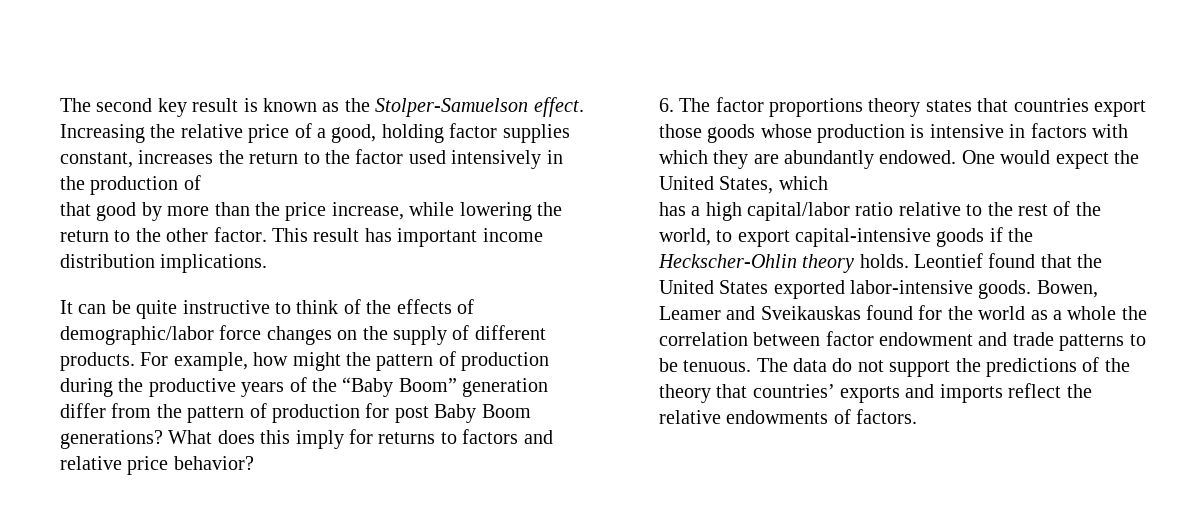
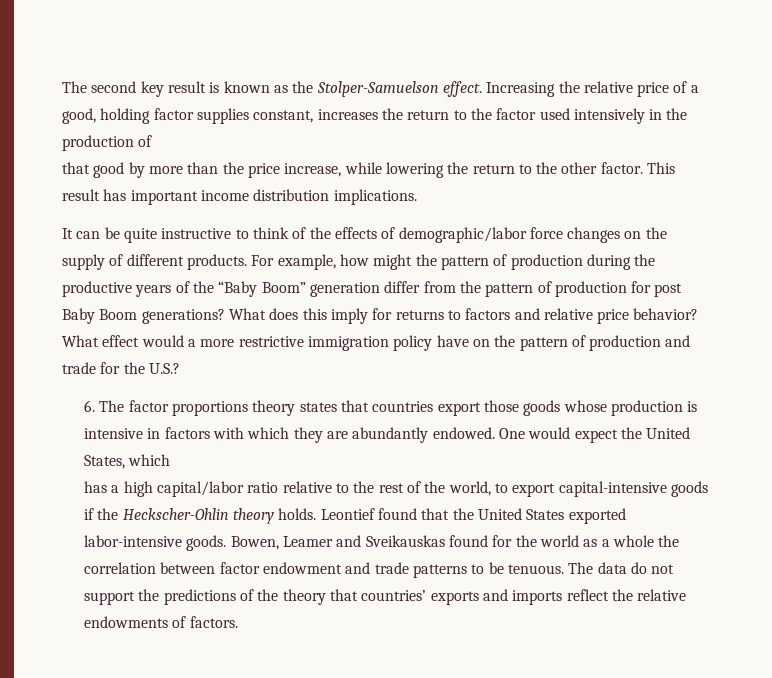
+ What effect would a more restrictive immigration policy have on the pattern of production and trade for the U.S.?

